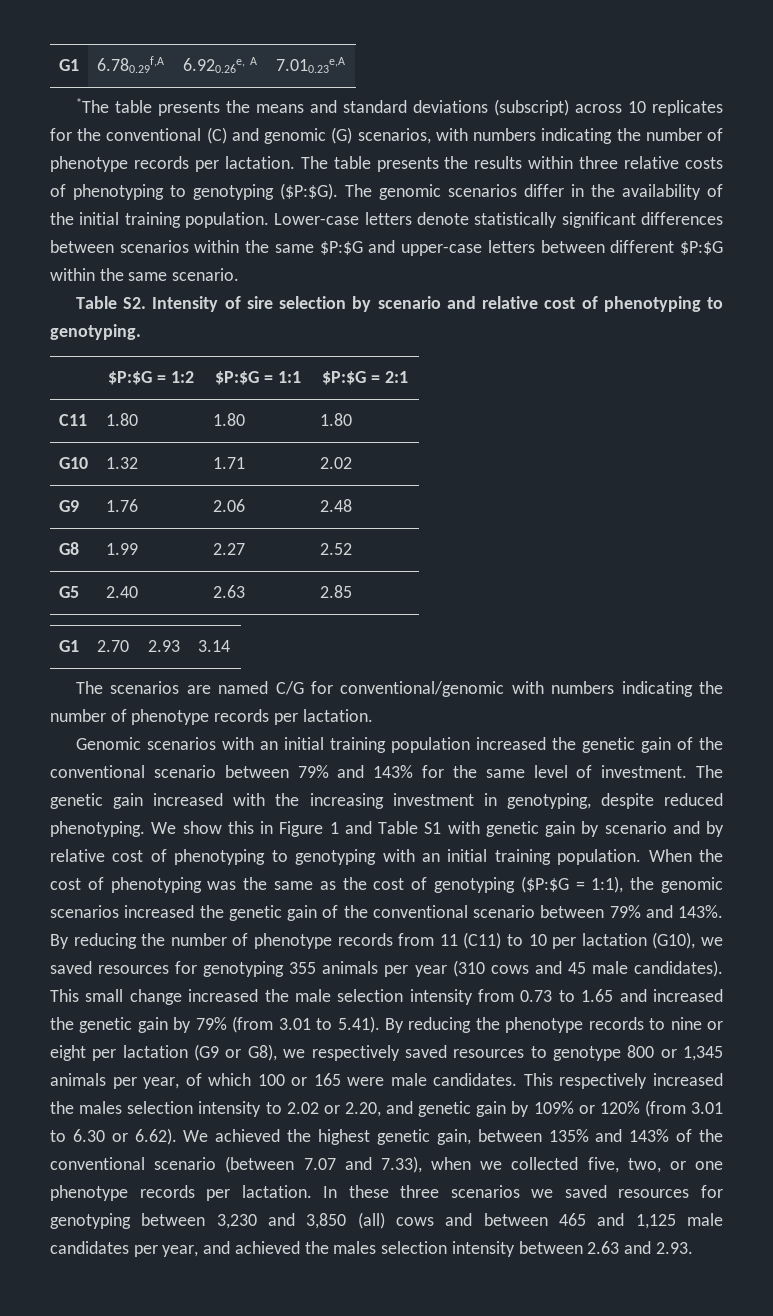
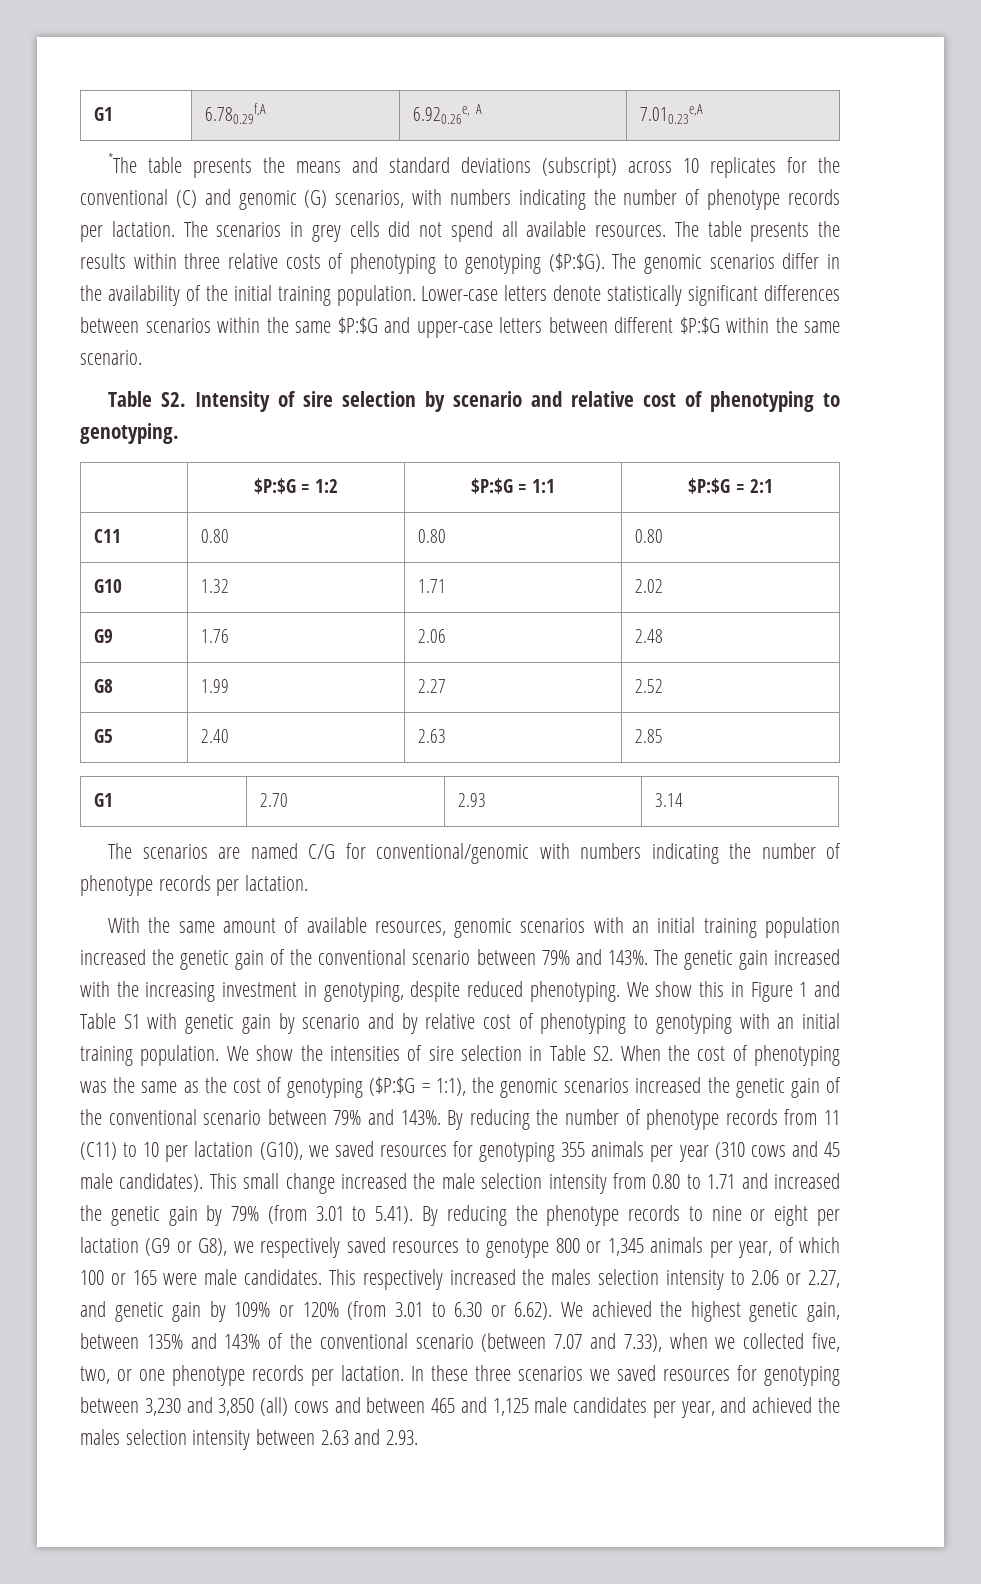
- The table presents the results within three relative costs of phenotyping to genotyping ($P:$G).
+ The scenarios in grey cells did not spend all available resources. The table presents the results within three relative costs of phenotyping to genotyping ($P:$G).
- C11 | 1.80 | 1.80 | 1.80
+ C11 | 0.80 | 0.80 | 0.80
- Genomic scenarios with an initial training population increased the genetic gain of the conventional scenario between 79% and 143% for the same level of investment.
+ With the same amount of available resources, genomic scenarios with an initial training population increased the genetic gain of the conventional scenario between 79% and 143%.
- When the cost of phenotyping was the same as the cost of genotyping ($P:$G = 1:1), the genomic scenarios increased the genetic gain of the conventional scenario between 79% and 143%.
+ We show the intensities of sire selection in Table S2. When the cost of phenotyping was the same as the cost of genotyping ($P:$G = 1:1), the genomic scenarios increased the genetic gain of the conventional scenario between 79% and 143%.
- This small change increased the male selection intensity from 0.73 to 1.65 and increased the genetic gain by 79% (from 3.01 to 5.41). By reducing the phenotype records to nine or eight per lactation (G9 or G8), we respectively saved resources to genotype 800 or 1,345 animals per year, of which 100 or 165 were male candidates.
+ This small change increased the male selection intensity from 0.80 to 1.71 and increased the genetic gain by 79% (from 3.01 to 5.41). By reducing the phenotype records to nine or eight per lactation (G9 or G8), we respectively saved resources to genotype 800 or 1,345 animals per year, of which 100 or 165 were male candidates.
- This respectively increased the males selection intensity to 2.02 or 2.20, and genetic gain by 109% or 120% (from 3.01 to 6.30 or 6.62). We achieved the highest genetic gain, between 135% and 143% of the conventional scenario (between 7.07 and 7.33), when we collected five, two, or one phenotype records per lactation.
+ This respectively increased the males selection intensity to 2.06 or 2.27, and genetic gain by 109% or 120% (from 3.01 to 6.30 or 6.62). We achieved the highest genetic gain, between 135% and 143% of the conventional scenario (between 7.07 and 7.33), when we collected five, two, or one phenotype records per lactation.

